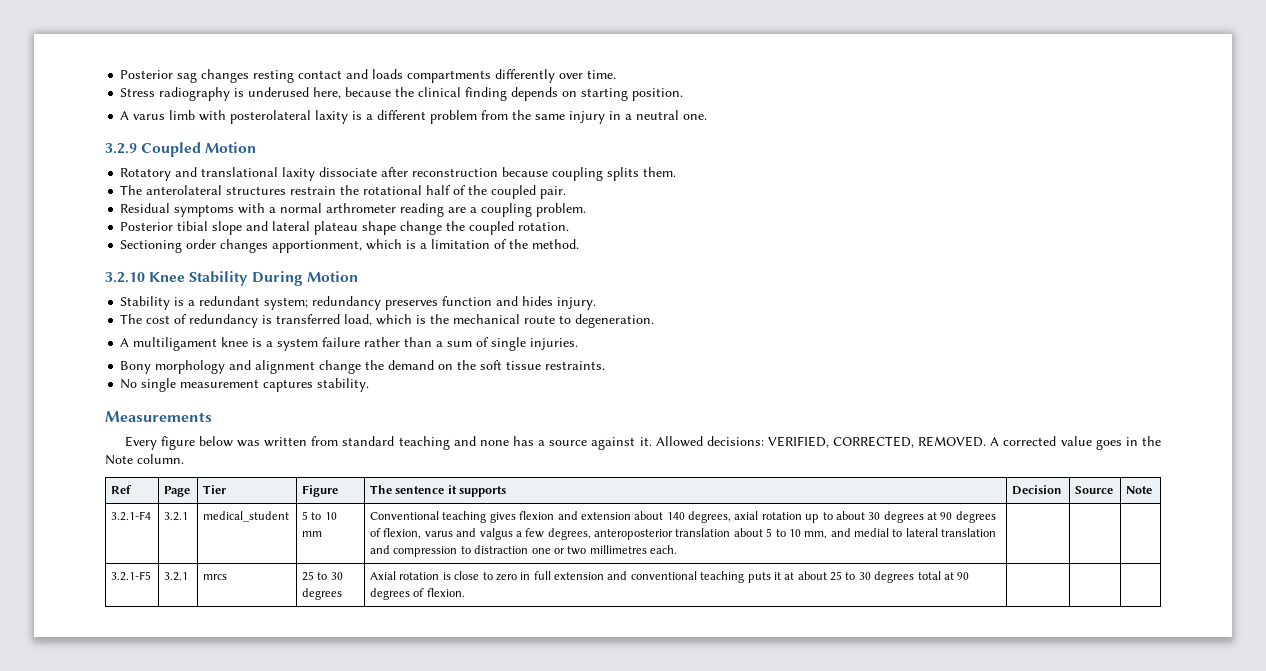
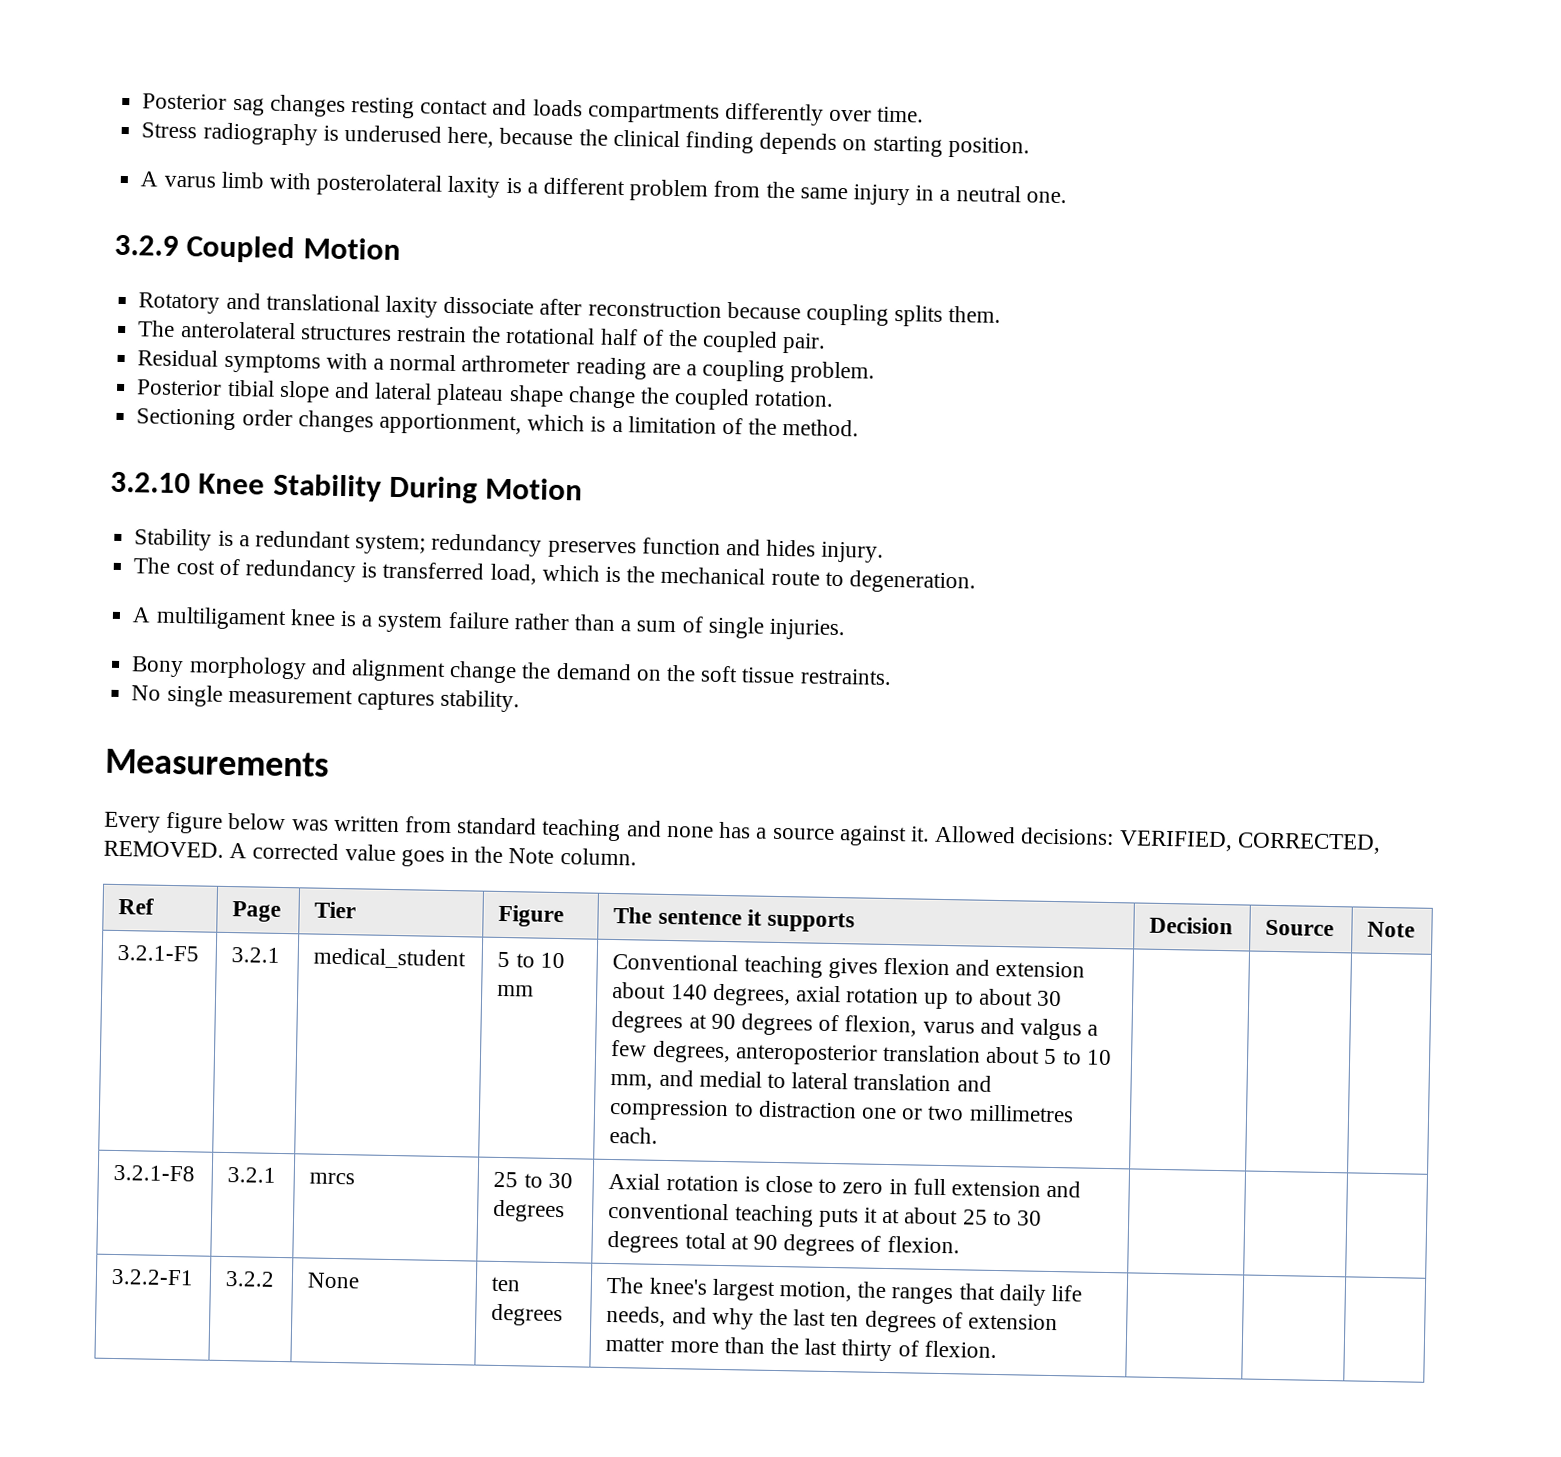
- 3.2.1-F4
+ 3.2.1-F5
- 3.2.1-F5 | 3.2.1 | mrcs | 25 to 30 degrees | Axial rotation is close to zero in full extension and conventional teaching puts it at about 25 to 30 degrees total at 90 degrees of flexion. | | |
+ 3.2.1-F8 | 3.2.1 | mrcs | 25 to 30 degrees | Axial rotation is close to zero in full extension and conventional teaching puts it at about 25 to 30 degrees total at 90 degrees of flexion. | | |
+ 3.2.2-F1 | 3.2.2 | None | ten degrees | The knee's largest motion, the ranges that daily life needs, and why the last ten degrees of extension matter more than the last thirty of flexion. | | |

